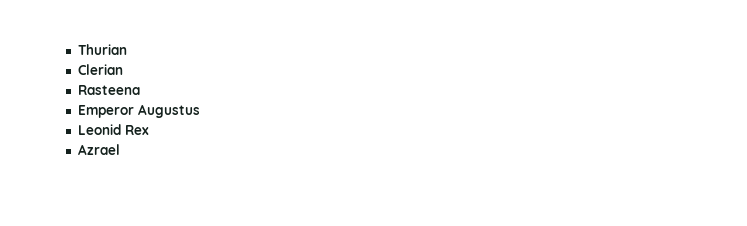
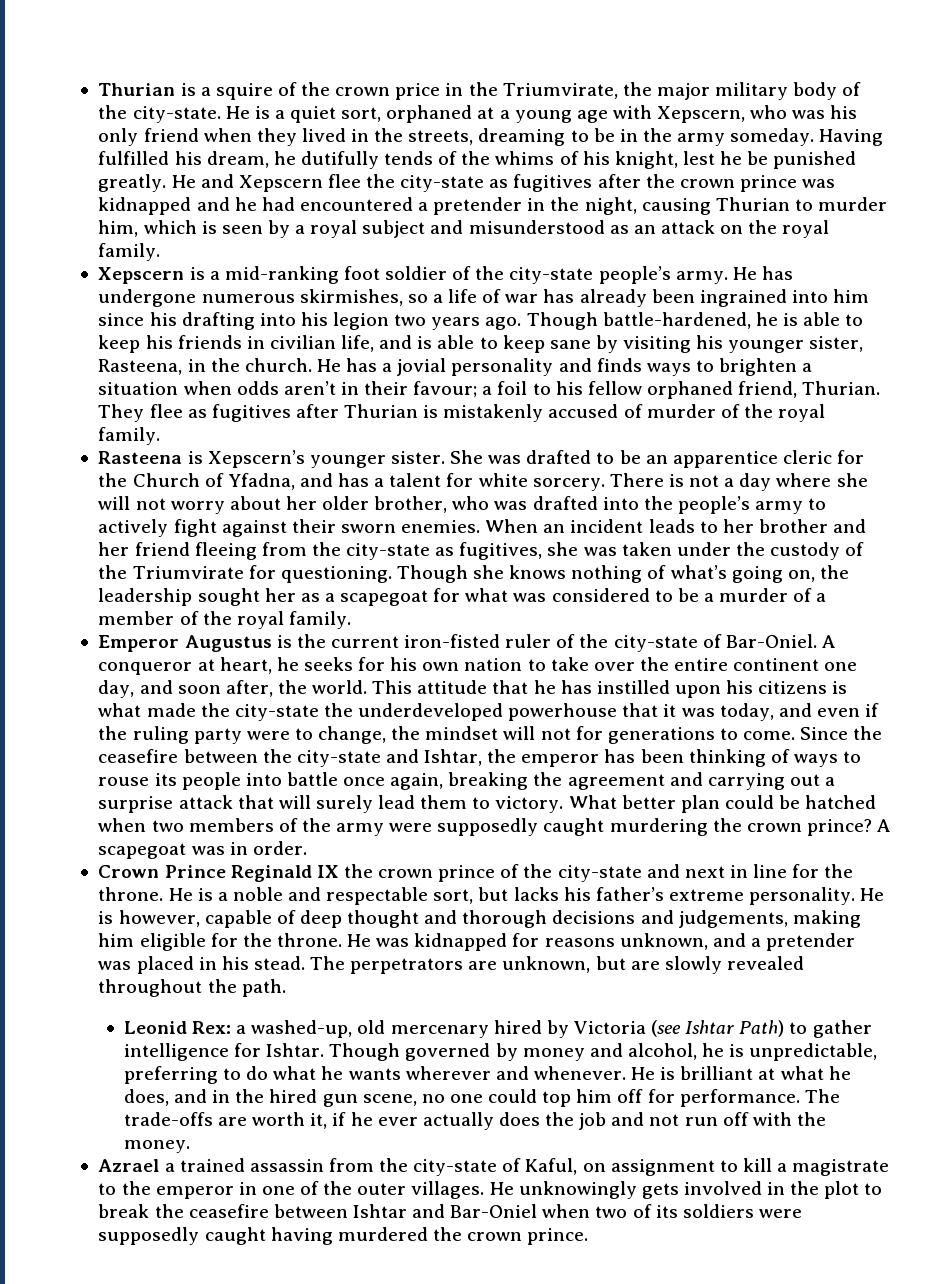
- Thurian
- Clerian
- Rasteena
- Emperor Augustus
- Leonid Rex
- Azrael
+ Thurian is a squire of the crown price in the Triumvirate, the major military body of the city-state. He is a quiet sort, orphaned at a young age with Xepscern, who was his only friend when they lived in the streets, dreaming to be in the army someday. Having fulfilled his dream, he dutifully tends of the whims of his knight, lest he be punished greatly. He and Xepscern flee the city-state as fugitives after the crown prince was kidnapped and he had encountered a pretender in the night, causing Thurian to murder him, which is seen by a royal subject and misunderstood as an attack on the royal family.
+ Xepscern is a mid-ranking foot soldier of the city-state people’s army. He has undergone numerous skirmishes, so a life of war has already been ingrained into him since his drafting into his legion two years ago. Though battle-hardened, he is able to keep his friends in civilian life, and is able to keep sane by visiting his younger sister, Rasteena, in the church. He has a jovial personality and finds ways to brighten a situation when odds aren’t in their favour; a foil to his fellow orphaned friend, Thurian. They flee as fugitives after Thurian is mistakenly accused of murder of the royal family.
+ Rasteena is Xepscern’s younger sister. She was drafted to be an apparentice cleric for the Church of Yfadna, and has a talent for white sorcery. There is not a day where she will not worry about her older brother, who was drafted into the people’s army to actively fight against their sworn enemies. When an incident leads to her brother and her friend fleeing from the city-state as fugitives, she was taken under the custody of the Triumvirate for questioning. Though she knows nothing of what’s going on, the leadership sought her as a scapegoat for what was considered to be a murder of a member of the royal family.
+ Emperor Augustus is the current iron-fisted ruler of the city-state of Bar-Oniel. A conqueror at heart, he seeks for his own nation to take over the entire continent one day, and soon after, the world. This attitude that he has instilled upon his citizens is what made the city-state the underdeveloped powerhouse that it was today, and even if the ruling party were to change, the mindset will not for generations to come. Since the ceasefire between the city-state and Ishtar, the emperor has been thinking of ways to rouse its people into battle once again, breaking the agreement and carrying out a surprise attack that will surely lead them to victory. What better plan could be hatched when two members of the army were supposedly caught murdering the crown prince? A scapegoat was in order.
+ Crown Prince Reginald IX the crown prince of the city-state and next in line for the throne. He is a noble and respectable sort, but lacks his father’s extreme personality. He is however, capable of deep thought and thorough decisions and judgements, making him eligible for the throne. He was kidnapped for reasons unknown, and a pretender was placed in his stead. The perpetrators are unknown, but are slowly revealed throughout the path.
+ Leonid Rex: a washed-up, old mercenary hired by Victoria (see Ishtar Path) to gather intelligence for Ishtar. Though governed by money and alcohol, he is unpredictable, preferring to do what he wants wherever and whenever. He is brilliant at what he does, and in the hired gun scene, no one could top him off for performance. The trade-offs are worth it, if he ever actually does the job and not run off with the money.
+ Azrael a trained assassin from the city-state of Kaful, on assignment to kill a magistrate to the emperor in one of the outer villages. He unknowingly gets involved in the plot to break the ceasefire between Ishtar and Bar-Oniel when two of its soldiers were supposedly caught having murdered the crown prince.

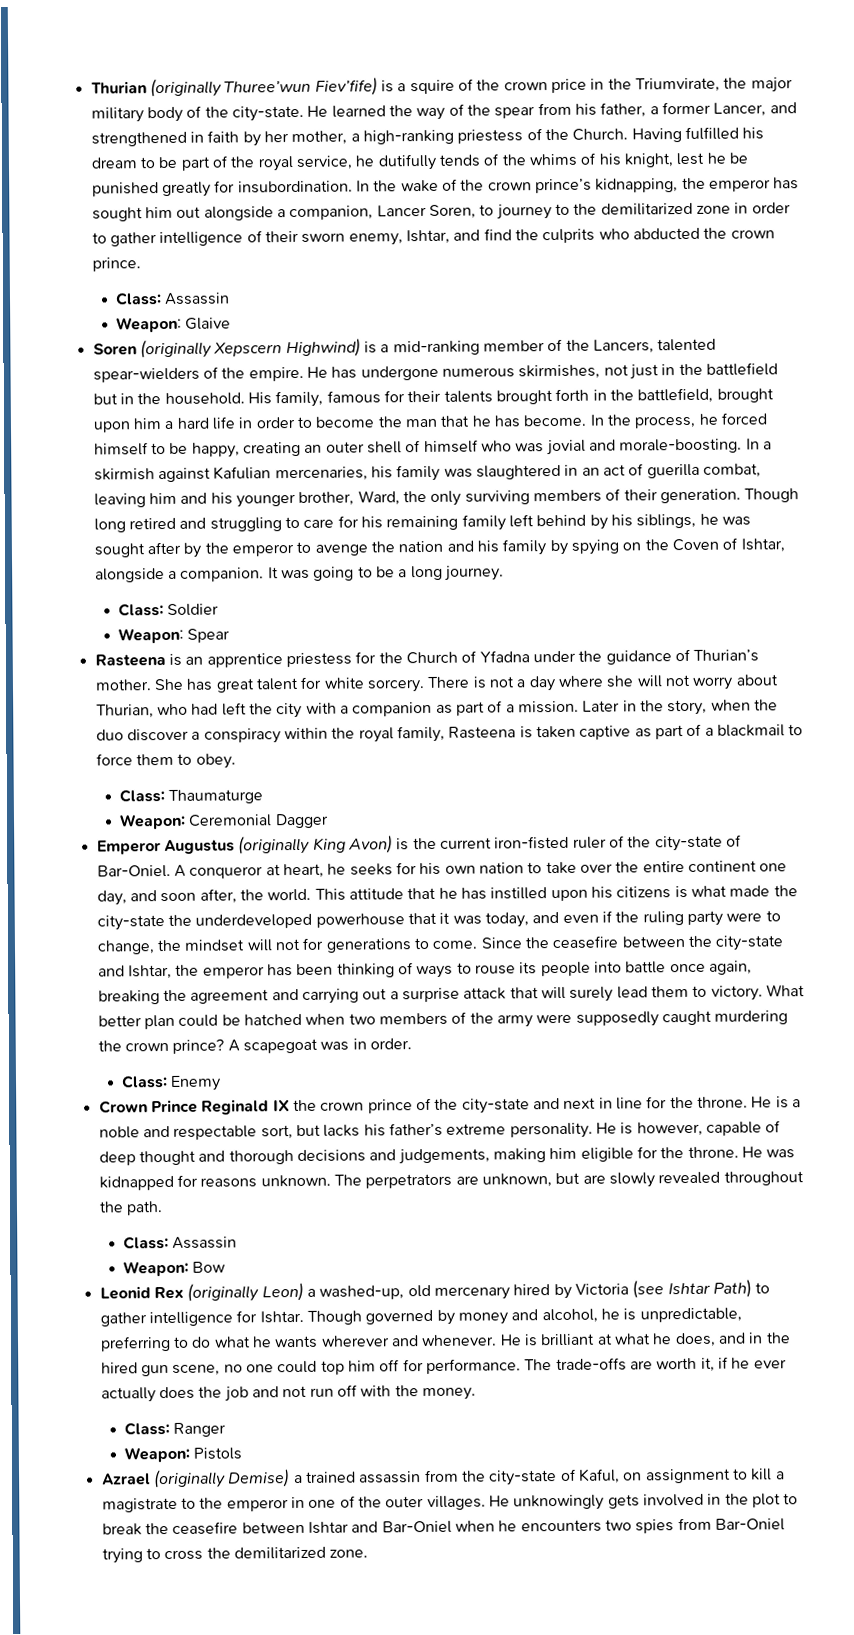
- Thurian is a squire of the crown price in the Triumvirate, the major military body of the city-state.
+ Thurian (originally Thuree’wun Fiev’fife) is a squire of the crown price in the Triumvirate, the major military body of the city-state.
- He is a quiet sort, orphaned at a young age with Xepscern, who was his only friend when they lived in the streets, dreaming to be in the army someday. Having fulfilled his dream, he dutifully tends of the whims of his knight, lest he be punished greatly. He and Xepscern flee the city-state as fugitives after the crown prince was kidnapped and he had encountered a pretender in the night, causing Thurian to murder him, which is seen by a royal subject and misunderstood as an attack on the royal family.
- Xepscern is a mid-ranking foot soldier of the city-state people’s army.
+ He learned the way of the spear from his father, a former Lancer, and strengthened in faith by her mother, a high-ranking priestess of the Church. Having fulfilled his dream to be part of the royal service, he dutifully tends of the whims of his knight, lest he be punished greatly for insubordination. In the wake of the crown prince’s kidnapping, the emperor has sought him out alongside a companion, Lancer Soren, to journey to the demilitarized zone in order to gather intelligence of their sworn enemy, Ishtar, and find the culprits who abducted the crown prince.
+ Class: Assassin
+ Weapon: Glaive
+ Soren (originally Xepscern Highwind) is a mid-ranking member of the Lancers, talented spear-wielders of the empire.
- He has undergone numerous skirmishes, so a life of war has already been ingrained into him since his drafting into his legion two years ago. Though battle-hardened, he is able to keep his friends in civilian life, and is able to keep sane by visiting his younger sister, Rasteena, in the church. He has a jovial personality and finds ways to brighten a situation when odds aren’t in their favour; a foil to his fellow orphaned friend, Thurian. They flee as fugitives after Thurian is mistakenly accused of murder of the royal family.
- Rasteena is Xepscern’s younger sister. She was drafted to be an apparentice cleric for the Church of Yfadna, and has a talent for white sorcery.
+ He has undergone numerous skirmishes, not just in the battlefield but in the household. His family, famous for their talents brought forth in the battlefield, brought upon him a hard life in order to become the man that he has become. In the process, he forced himself to be happy, creating an outer shell of himself who was jovial and morale-boosting. In a skirmish against Kafulian mercenaries, his family was slaughtered in an act of guerilla combat, leaving him and his younger brother, Ward, the only surviving members of their generation. Though long retired and struggling to care for his remaining family left behind by his siblings, he was sought after by the emperor to avenge the nation and his family by spying on the Coven of Ishtar, alongside a companion. It was going to be a long journey.
+ Class: Soldier
+ Weapon: Spear
+ Rasteena is an apprentice priestess for the Church of Yfadna under the guidance of Thurian’s mother. She has great talent for white sorcery.
- There is not a day where she will not worry about her older brother, who was drafted into the people’s army to actively fight against their sworn enemies. When an incident leads to her brother and her friend fleeing from the city-state as fugitives, she was taken under the custody of the Triumvirate for questioning. Though she knows nothing of what’s going on, the leadership sought her as a scapegoat for what was considered to be a murder of a member of the royal family.
+ There is not a day where she will not worry about Thurian, who had left the city with a companion as part of a mission. Later in the story, when the duo discover a conspiracy within the royal family, Rasteena is taken captive as part of a blackmail to force them to obey.
+ Class: Thaumaturge
+ Weapon: Ceremonial Dagger
- Emperor Augustus is the current iron-fisted ruler of the city-state of Bar-Oniel.
+ Emperor Augustus (originally King Avon) is the current iron-fisted ruler of the city-state of Bar-Oniel.
+ Class: Enemy
- He was kidnapped for reasons unknown, and a pretender was placed in his stead.
+ He was kidnapped for reasons unknown.
  The perpetrators are unknown, but are slowly revealed throughout the path.
- Leonid Rex: a washed-up, old mercenary hired by Victoria (see Ishtar Path) to gather intelligence for Ishtar.
+ Class: Assassin
+ Weapon: Bow
+ Leonid Rex (originally Leon) a washed-up, old mercenary hired by Victoria (see Ishtar Path) to gather intelligence for Ishtar.
+ Class: Ranger
+ Weapon: Pistols
- Azrael a trained assassin from the city-state of Kaful, on assignment to kill a magistrate to the emperor in one of the outer villages.
+ Azrael (originally Demise) a trained assassin from the city-state of Kaful, on assignment to kill a magistrate to the emperor in one of the outer villages.
- He unknowingly gets involved in the plot to break the ceasefire between Ishtar and Bar-Oniel when two of its soldiers were supposedly caught having murdered the crown prince.
+ He unknowingly gets involved in the plot to break the ceasefire between Ishtar and Bar-Oniel when he encounters two spies from Bar-Oniel trying to cross the demilitarized zone.

